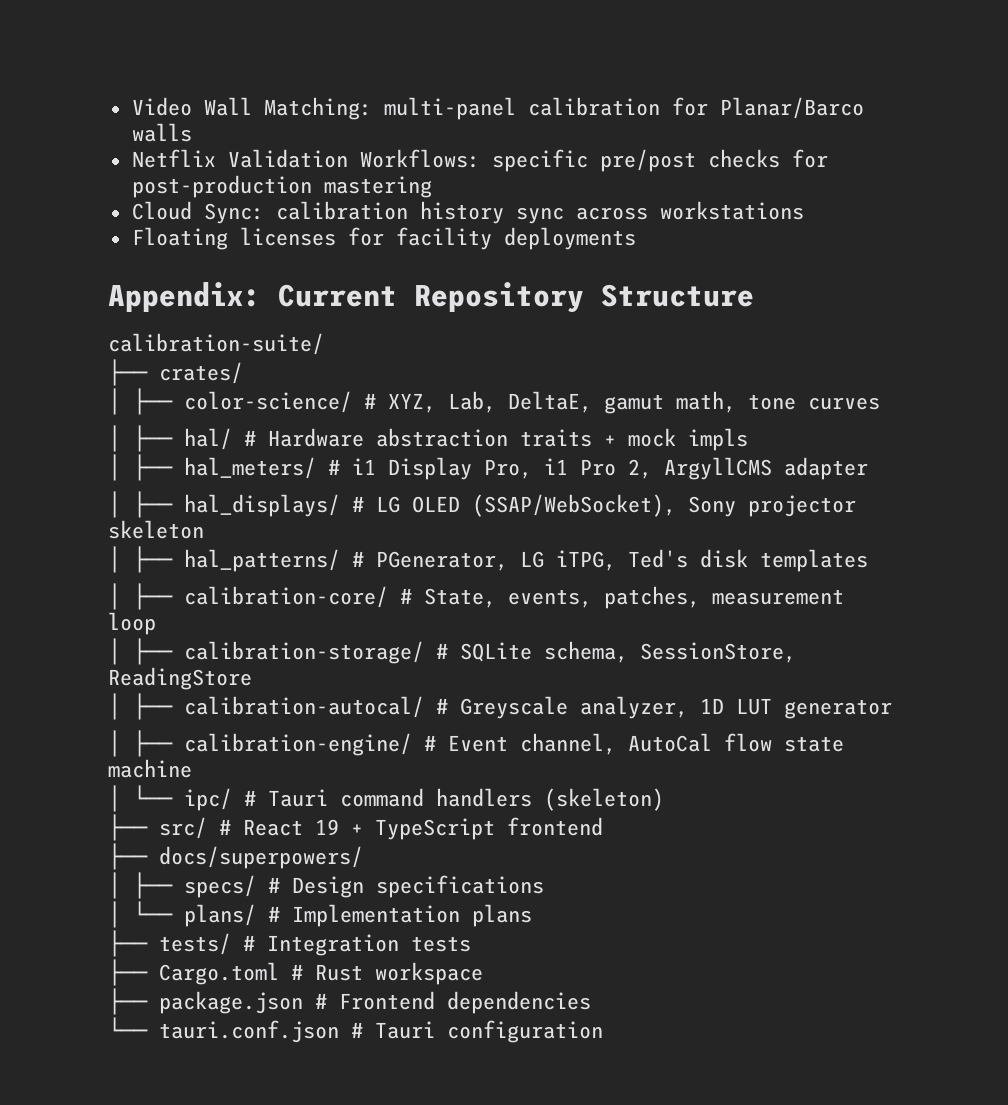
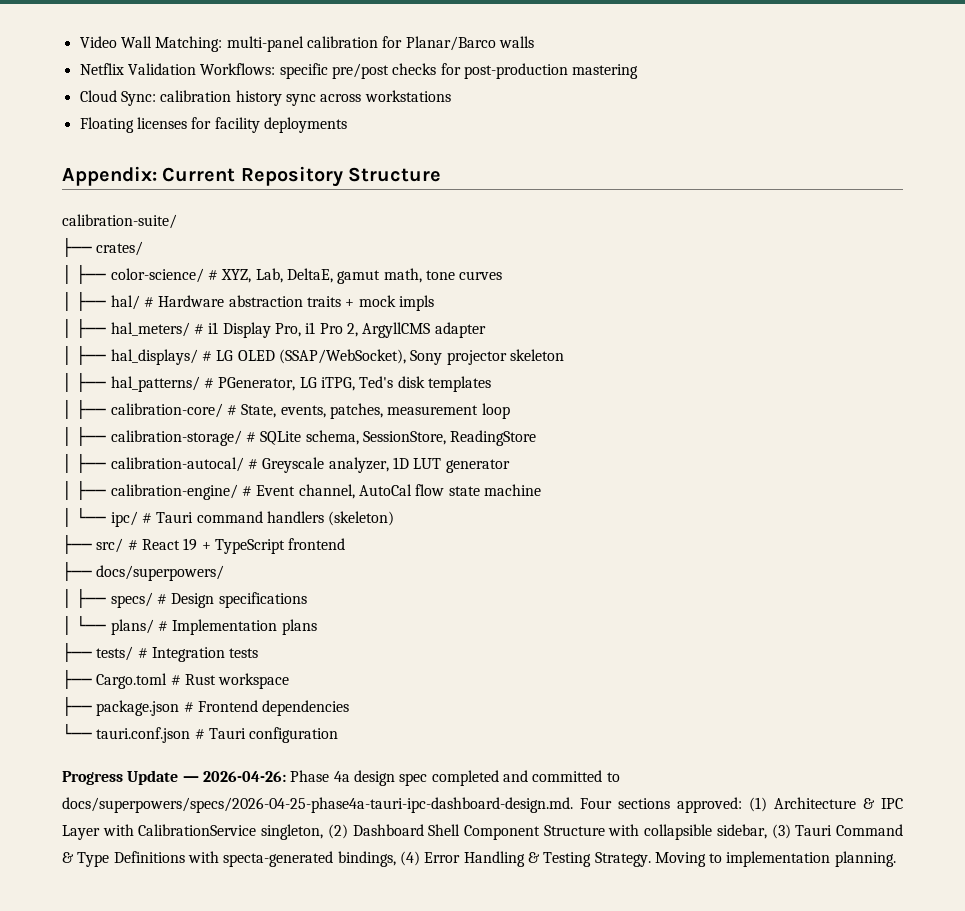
+ Progress Update — 2026-04-26: Phase 4a design spec completed and committed to docs/superpowers/specs/2026-04-25-phase4a-tauri-ipc-dashboard-design.md. Four sections approved: (1) Architecture & IPC Layer with CalibrationService singleton, (2) Dashboard Shell Component Structure with collapsible sidebar, (3) Tauri Command & Type Definitions with specta-generated bindings, (4) Error Handling & Testing Strategy. Moving to implementation planning.

